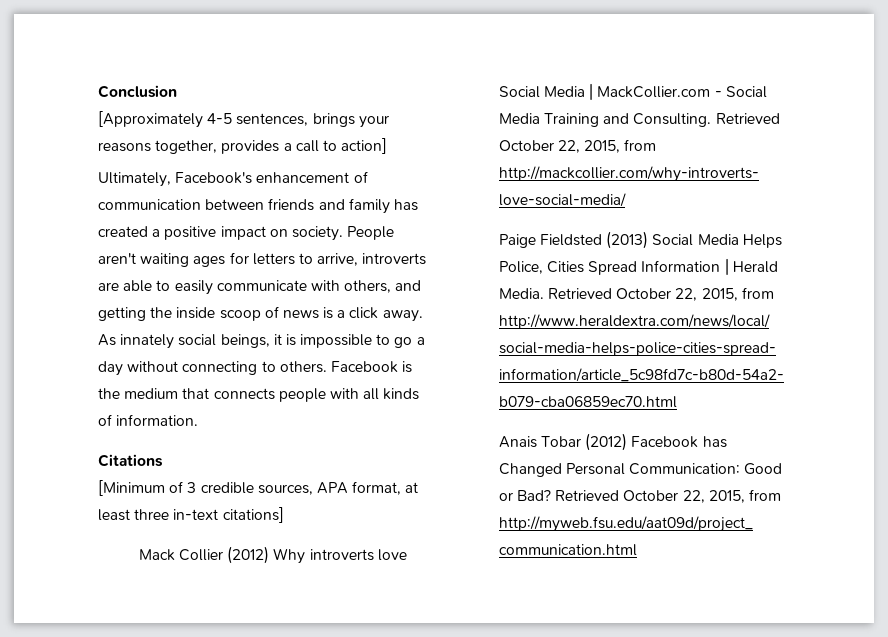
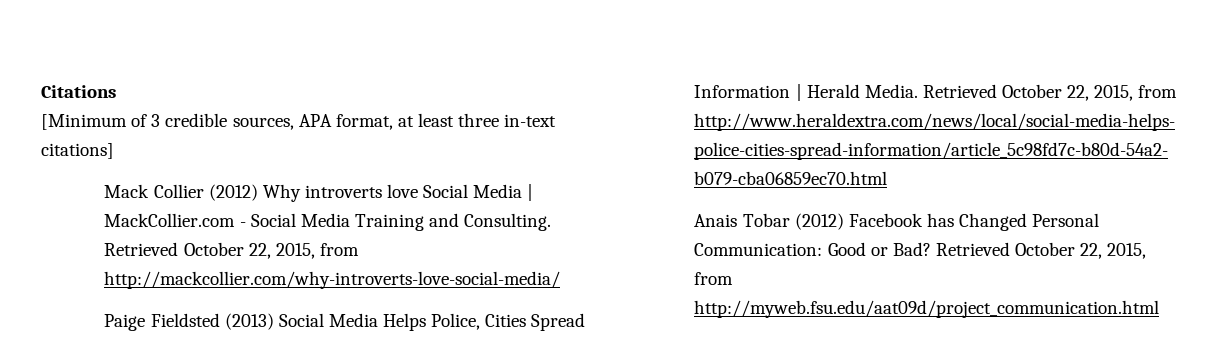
- Conclusion
- [Approximately 4-5 sentences, brings your reasons together, provides a call to action]
- Ultimately, Facebook's enhancement of communication between friends and family has created a positive impact on society. People aren't waiting ages for letters to arrive, introverts are able to easily communicate with others, and getting the inside scoop of news is a click away. As innately social beings, it is impossible to go a day without connecting to others. Facebook is the medium that connects people with all kinds of information.

